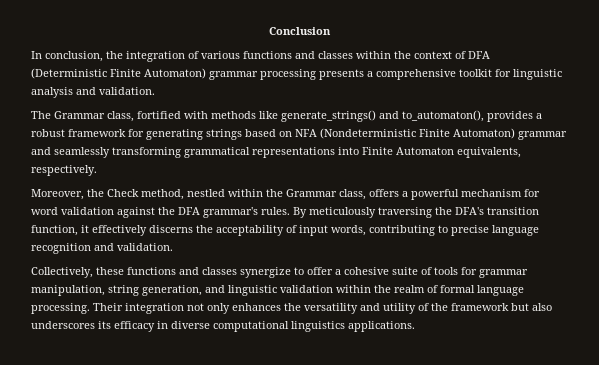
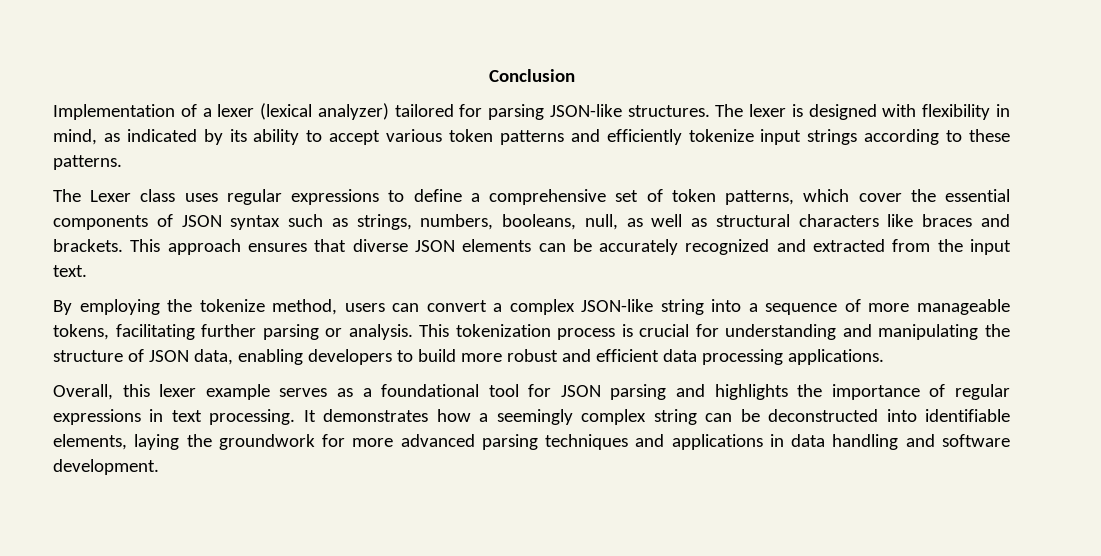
- In conclusion, the integration of various functions and classes within the context of DFA (Deterministic Finite Automaton) grammar processing presents a comprehensive toolkit for linguistic analysis and validation.
- The Grammar class, fortified with methods like generate_strings() and to_automaton(), provides a robust framework for generating strings based on NFA (Nondeterministic Finite Automaton) grammar and seamlessly transforming grammatical representations into Finite Automaton equivalents, respectively.
- Moreover, the Check method, nestled within the Grammar class, offers a powerful mechanism for word validation against the DFA grammar's rules. By meticulously traversing the DFA's transition function, it effectively discerns the acceptability of input words, contributing to precise language recognition and validation.
- Collectively, these functions and classes synergize to offer a cohesive suite of tools for grammar manipulation, string generation, and linguistic validation within the realm of formal language processing. Their integration not only enhances the versatility and utility of the framework but also underscores its efficacy in diverse computational linguistics applications.
+ Implementation of a lexer (lexical analyzer) tailored for parsing JSON-like structures. The lexer is designed with flexibility in mind, as indicated by its ability to accept various token patterns and efficiently tokenize input strings according to these patterns.
+ The Lexer class uses regular expressions to define a comprehensive set of token patterns, which cover the essential components of JSON syntax such as strings, numbers, booleans, null, as well as structural characters like braces and brackets. This approach ensures that diverse JSON elements can be accurately recognized and extracted from the input text.
+ By employing the tokenize method, users can convert a complex JSON-like string into a sequence of more manageable tokens, facilitating further parsing or analysis. This tokenization process is crucial for understanding and manipulating the structure of JSON data, enabling developers to build more robust and efficient data processing applications.
+ Overall, this lexer example serves as a foundational tool for JSON parsing and highlights the importance of regular expressions in text processing. It demonstrates how a seemingly complex string can be deconstructed into identifiable elements, laying the groundwork for more advanced parsing techniques and applications in data handling and software development.

